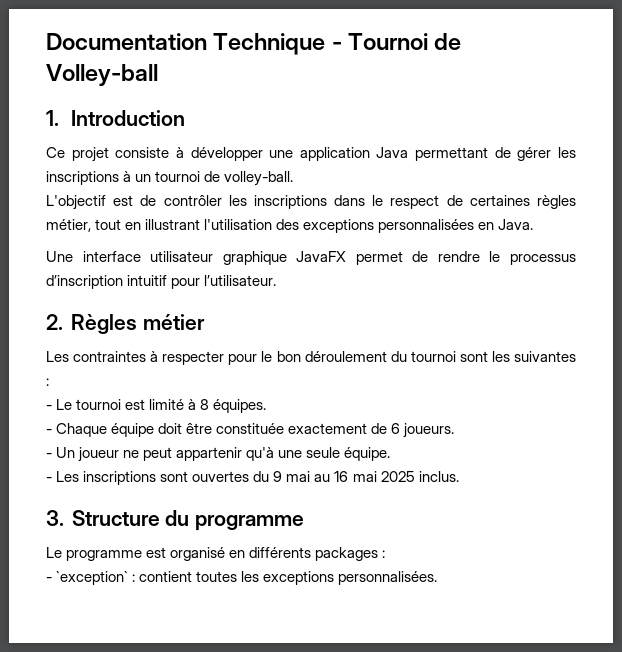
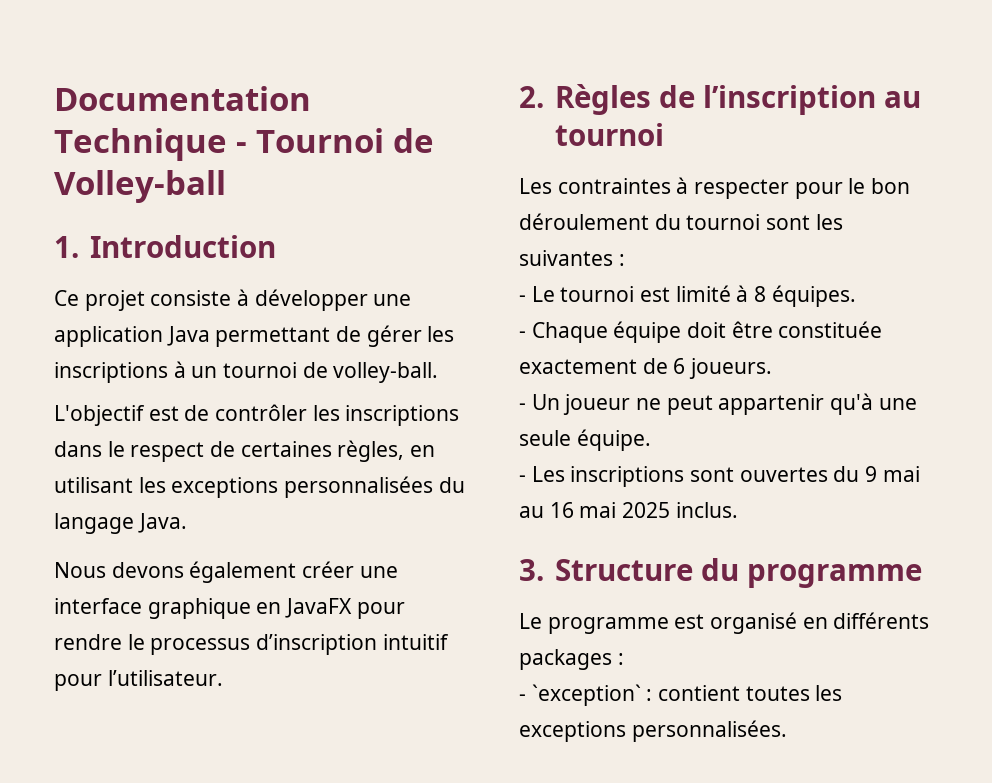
- L'objectif est de contrôler les inscriptions dans le respect de certaines règles métier, tout en illustrant l'utilisation des exceptions personnalisées en Java.
- Une interface utilisateur graphique JavaFX permet de rendre le processus d’inscription intuitif pour l’utilisateur.
+ L'objectif est de contrôler les inscriptions dans le respect de certaines règles, en utilisant les exceptions personnalisées du langage Java.
+ Nous devons également créer une interface graphique en JavaFX pour rendre le processus d’inscription intuitif pour l’utilisateur.
- 2. Règles métier
+ 2. Règles de l’inscription au tournoi

